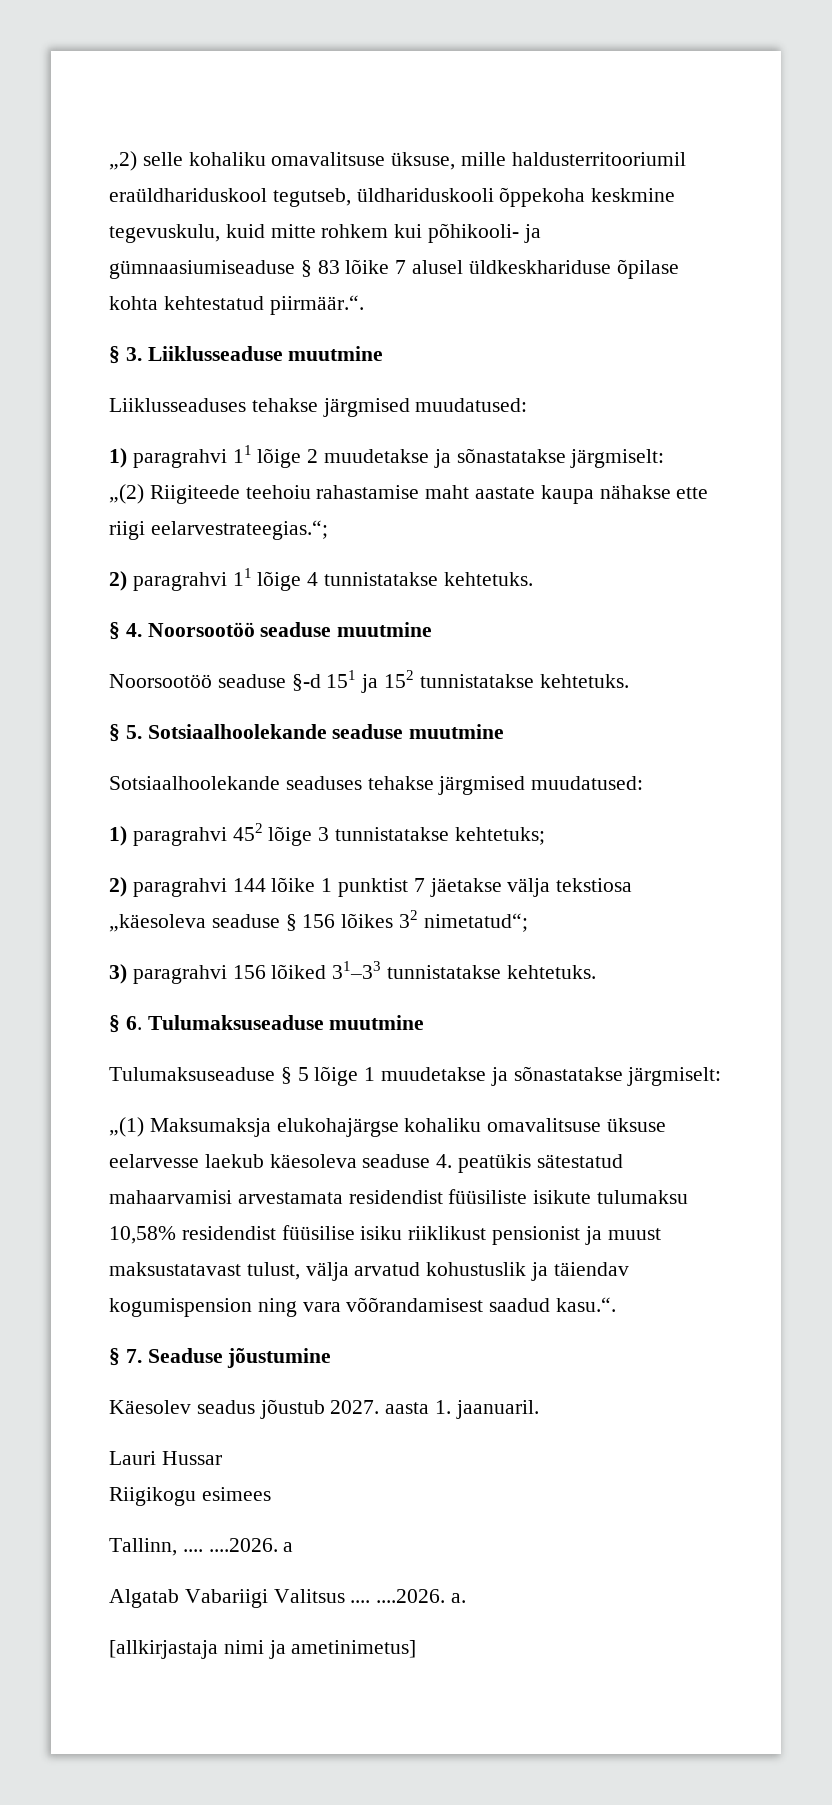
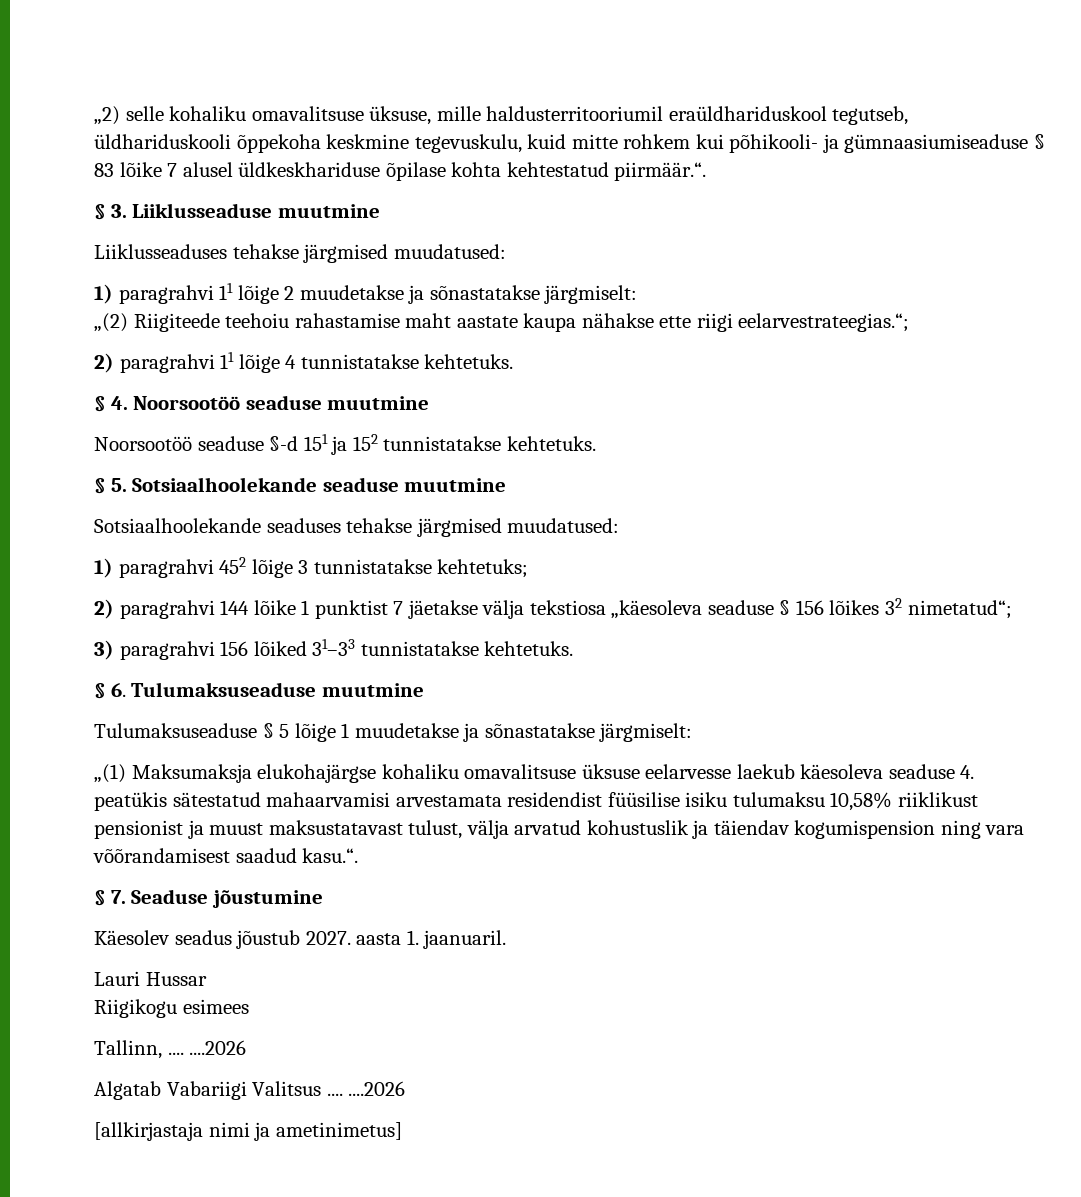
- „(1) Maksumaksja elukohajärgse kohaliku omavalitsuse üksuse eelarvesse laekub käesoleva seaduse 4. peatükis sätestatud mahaarvamisi arvestamata residendist füüsiliste isikute tulumaksu 10,58% residendist füüsilise isiku riiklikust pensionist ja muust maksustatavast tulust, välja arvatud kohustuslik ja täiendav kogumispension ning vara võõrandamisest saadud kasu.“.
+ „(1) Maksumaksja elukohajärgse kohaliku omavalitsuse üksuse eelarvesse laekub käesoleva seaduse 4. peatükis sätestatud mahaarvamisi arvestamata residendist füüsilise isiku tulumaksu 10,58% riiklikust pensionist ja muust maksustatavast tulust, välja arvatud kohustuslik ja täiendav kogumispension ning vara võõrandamisest saadud kasu.“.
- Tallinn, .... ....2026. a
+ Tallinn, .... ....2026
- Algatab Vabariigi Valitsus .... ....2026. a.
+ Algatab Vabariigi Valitsus .... ....2026

